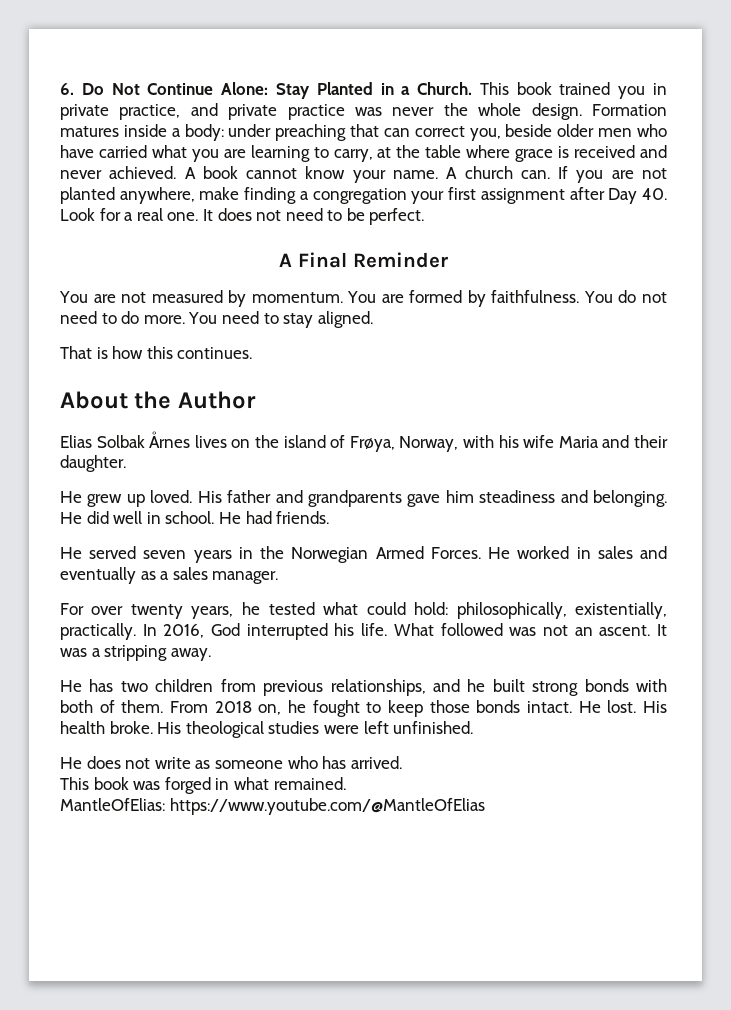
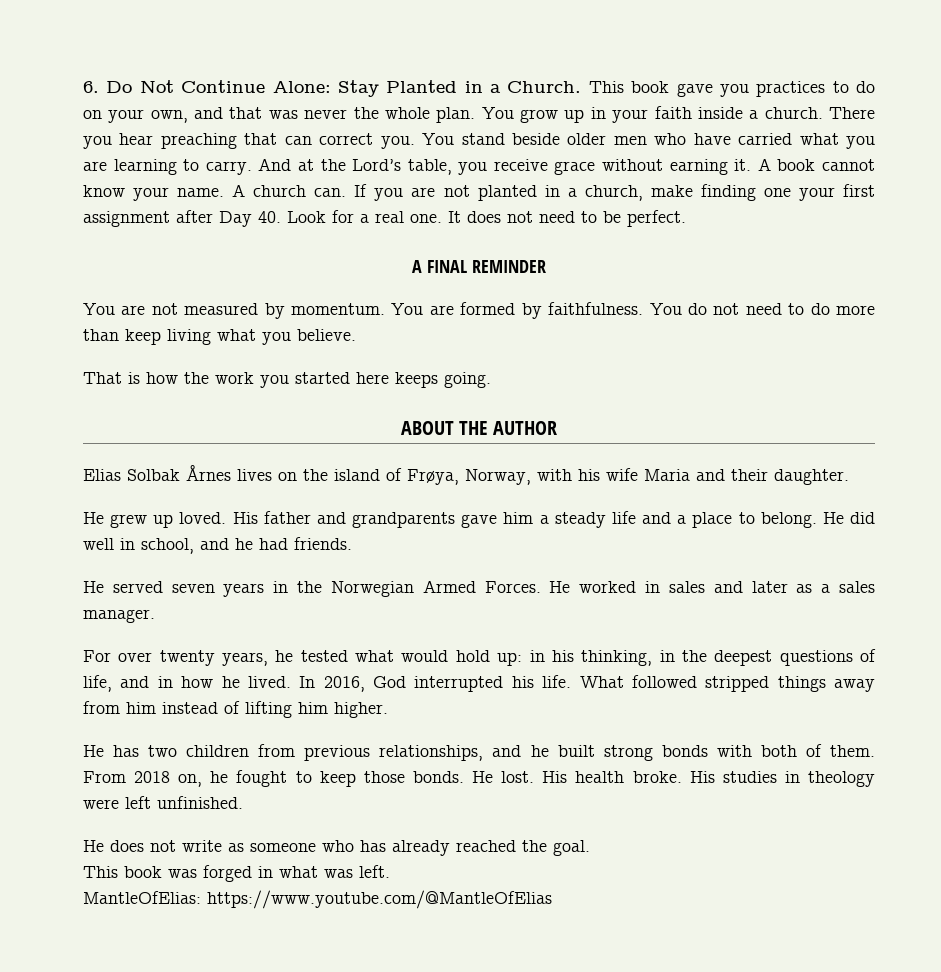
- This book trained you in private practice, and private practice was never the whole design. Formation matures inside a body: under preaching that can correct you, beside older men who have carried what you are learning to carry, at the table where grace is received and never achieved.
+ This book gave you practices to do on your own, and that was never the whole plan. You grow up in your faith inside a church. There you hear preaching that can correct you. You stand beside older men who have carried what you are learning to carry. And at the Lord’s table, you receive grace without earning it.
- If you are not planted anywhere, make finding a congregation your first assignment after Day 40. Look for a real one.
+ If you are not planted in a church, make finding one your first assignment after Day 40. Look for a real one.
- A Final Reminder
+ A FINAL REMINDER
- You do not need to do more. You need to stay aligned.
- That is how this continues.
- About the Author
+ You do not need to do more than keep living what you believe.
+ That is how the work you started here keeps going.
+ ABOUT THE AUTHOR
- His father and grandparents gave him steadiness and belonging.
+ His father and grandparents gave him a steady life and a place to belong.
- He did well in school. He had friends.
+ He did well in school, and he had friends.
- He worked in sales and eventually as a sales manager.
+ He worked in sales and later as a sales manager.
- For over twenty years, he tested what could hold: philosophically, existentially, practically.
+ For over twenty years, he tested what would hold up: in his thinking, in the deepest questions of life, and in how he lived.
- What followed was not an ascent. It was a stripping away.
+ What followed stripped things away from him instead of lifting him higher.
- From 2018 on, he fought to keep those bonds intact.
+ From 2018 on, he fought to keep those bonds.
- His theological studies were left unfinished.
+ His studies in theology were left unfinished.
- He does not write as someone who has arrived.
+ He does not write as someone who has already reached the goal.
- This book was forged in what remained.
+ This book was forged in what was left.

